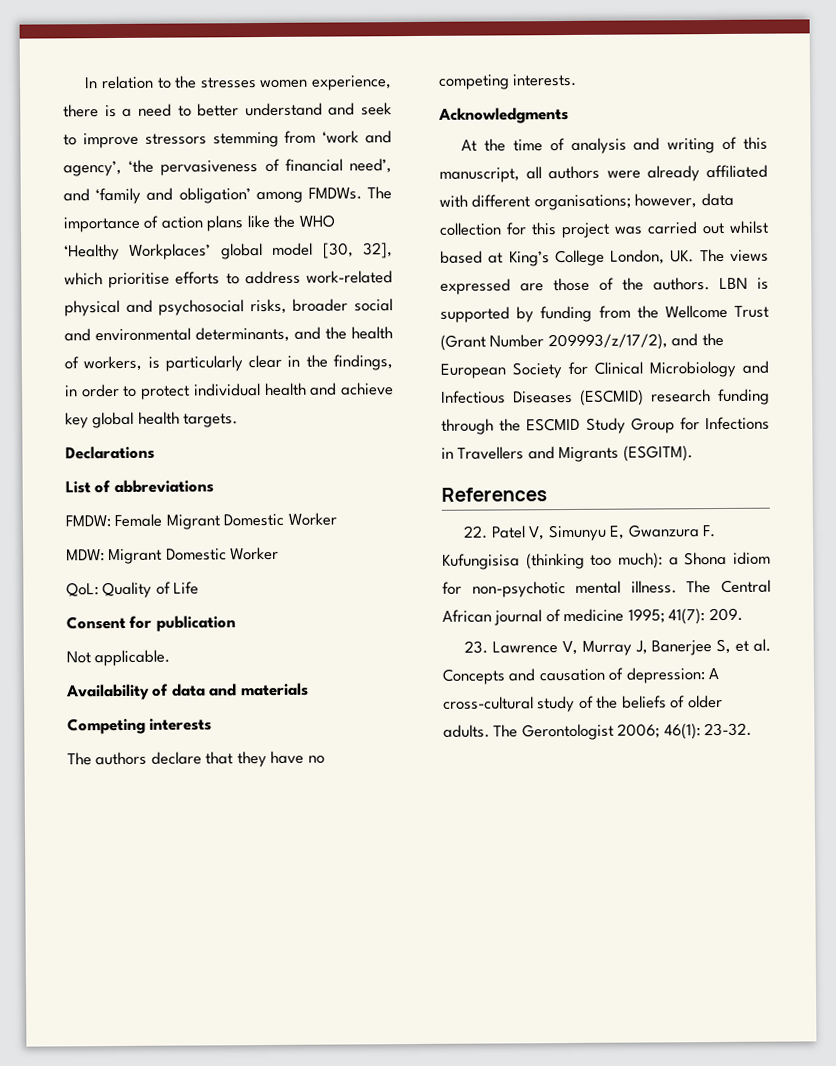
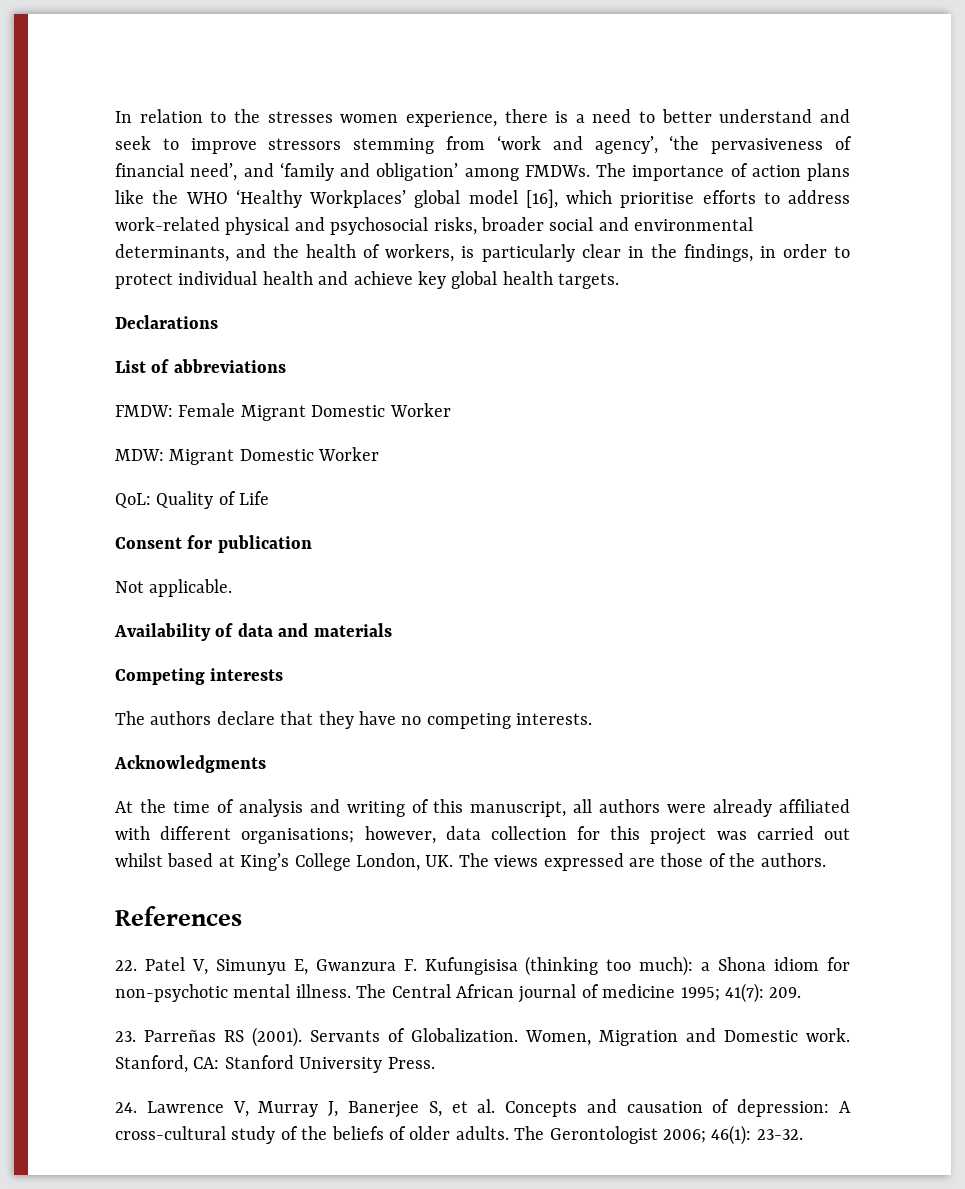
- The importance of action plans like the WHO ‘Healthy Workplaces’ global model [30, 32], which prioritise efforts to address work-related physical and psychosocial risks, broader social and environmental determinants, and the health of workers, is particularly clear in the findings, in order to protect individual health and achieve key global health targets.
+ The importance of action plans like the WHO ‘Healthy Workplaces’ global model [16], which prioritise efforts to address work-related physical and psychosocial risks, broader social and environmental determinants, and the health of workers, is particularly clear in the findings, in order to protect individual health and achieve key global health targets.
- LBN is supported by funding from the Wellcome Trust (Grant Number 209993/z/17/2), and the European Society for Clinical Microbiology and Infectious Diseases (ESCMID) research funding through the ESCMID Study Group for Infections in Travellers and Migrants (ESGITM).
- 23. Lawrence V, Murray J, Banerjee S, et al. Concepts and causation of depression: A cross-cultural study of the beliefs of older adults.
+ 23. Parreñas RS (2001). Servants of Globalization. Women, Migration and Domestic work. Stanford, CA: Stanford University Press.
+ 24. Lawrence V, Murray J, Banerjee S, et al. Concepts and causation of depression: A cross-cultural study of the beliefs of older adults.

